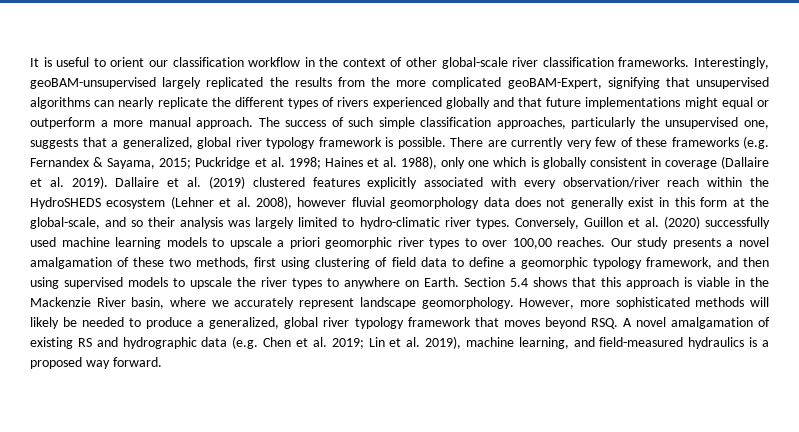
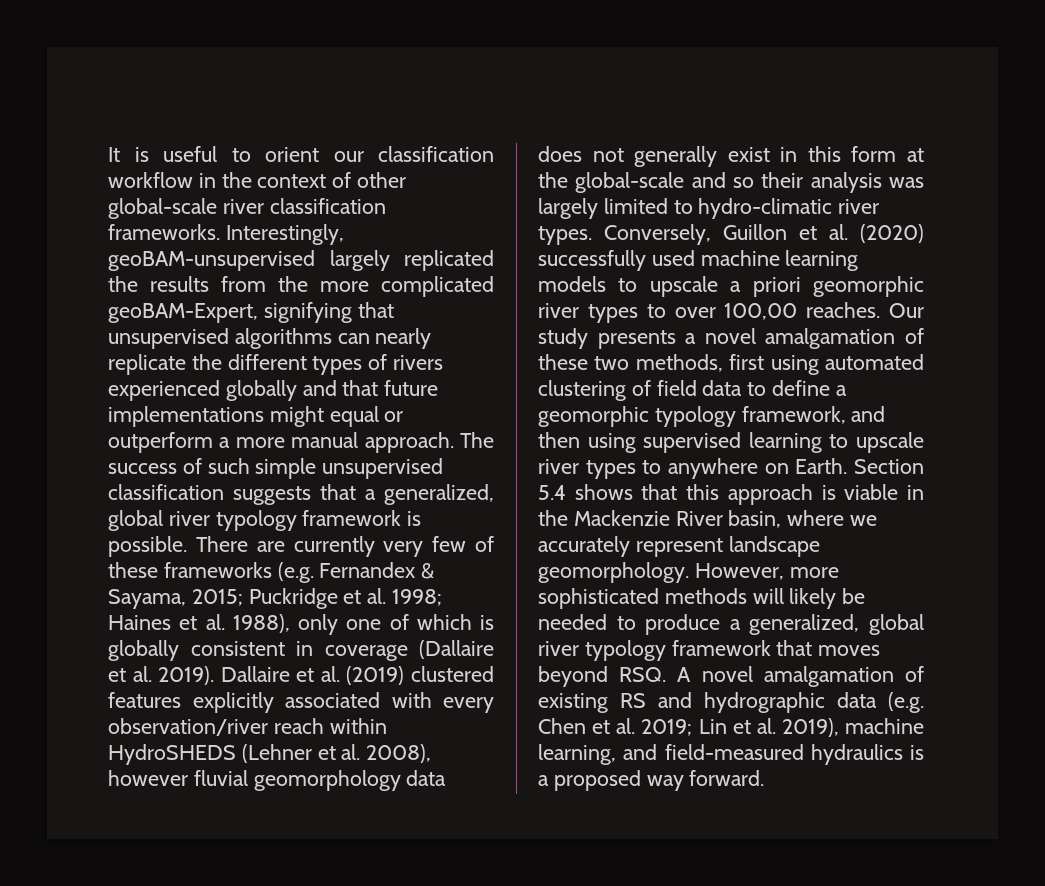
- The success of such simple classification approaches, particularly the unsupervised one, suggests that a generalized, global river typology framework is possible.
+ The success of such simple unsupervised classification suggests that a generalized, global river typology framework is possible.
- There are currently very few of these frameworks (e.g. Fernandex & Sayama, 2015; Puckridge et al. 1998; Haines et al. 1988), only one which is globally consistent in coverage (Dallaire et al. 2019).
+ There are currently very few of these frameworks (e.g. Fernandex & Sayama, 2015; Puckridge et al. 1998; Haines et al. 1988), only one of which is globally consistent in coverage (Dallaire et al. 2019).
- Dallaire et al. (2019) clustered features explicitly associated with every observation/river reach within the HydroSHEDS ecosystem (Lehner et al. 2008), however fluvial geomorphology data does not generally exist in this form at the global-scale, and so their analysis was largely limited to hydro-climatic river types.
+ Dallaire et al. (2019) clustered features explicitly associated with every observation/river reach within HydroSHEDS (Lehner et al. 2008), however fluvial geomorphology data does not generally exist in this form at the global-scale and so their analysis was largely limited to hydro-climatic river types.
- Our study presents a novel amalgamation of these two methods, first using clustering of field data to define a geomorphic typology framework, and then using supervised models to upscale the river types to anywhere on Earth.
+ Our study presents a novel amalgamation of these two methods, first using automated clustering of field data to define a geomorphic typology framework, and then using supervised learning to upscale river types to anywhere on Earth.

